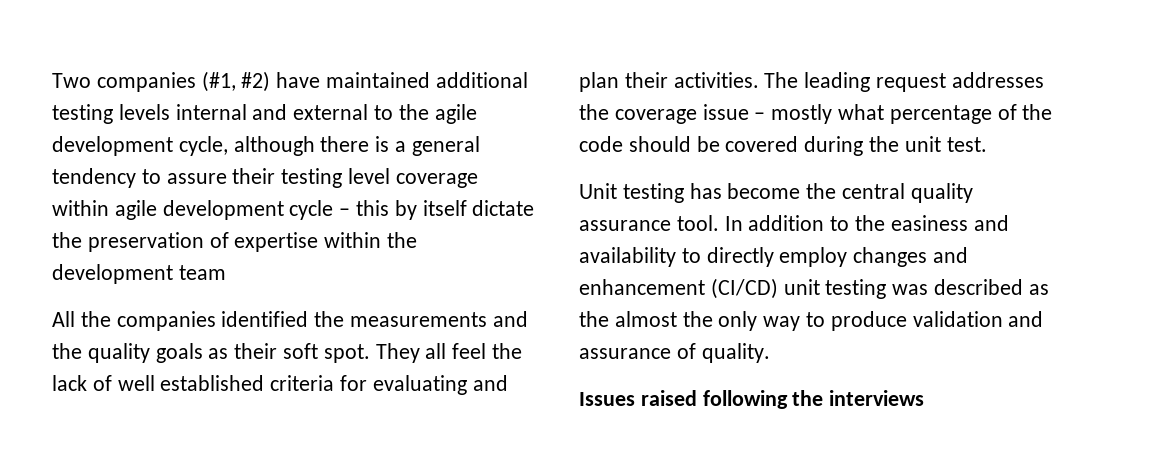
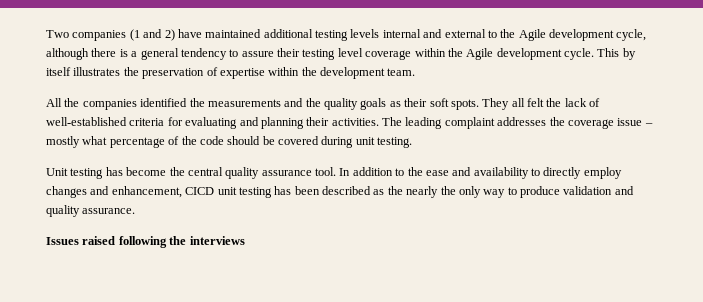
- Two companies (#1, #2) have maintained additional testing levels internal and external to the agile development cycle, although there is a general tendency to assure their testing level coverage within agile development cycle – this by itself dictate the preservation of expertise within the development team
+ Two companies (1 and 2) have maintained additional testing levels internal and external to the Agile development cycle, although there is a general tendency to assure their testing level coverage within the Agile development cycle. This by itself illustrates the preservation of expertise within the development team.
- All the companies identified the measurements and the quality goals as their soft spot.
+ All the companies identified the measurements and the quality goals as their soft spots.
- They all feel the lack of well established criteria for evaluating and plan their activities.
+ They all felt the lack of well-established criteria for evaluating and planning their activities.
- The leading request addresses the coverage issue – mostly what percentage of the code should be covered during the unit test.
+ The leading complaint addresses the coverage issue – mostly what percentage of the code should be covered during unit testing.
- In addition to the easiness and availability to directly employ changes and enhancement (CI/CD) unit testing was described as the almost the only way to produce validation and assurance of quality.
+ In addition to the ease and availability to directly employ changes and enhancement, CICD unit testing has been described as the nearly the only way to produce validation and quality assurance.

